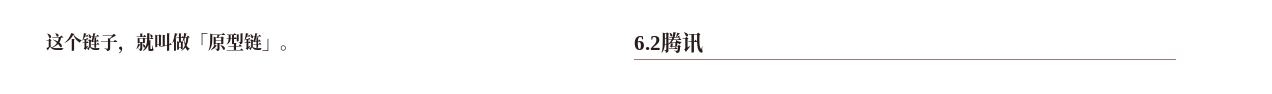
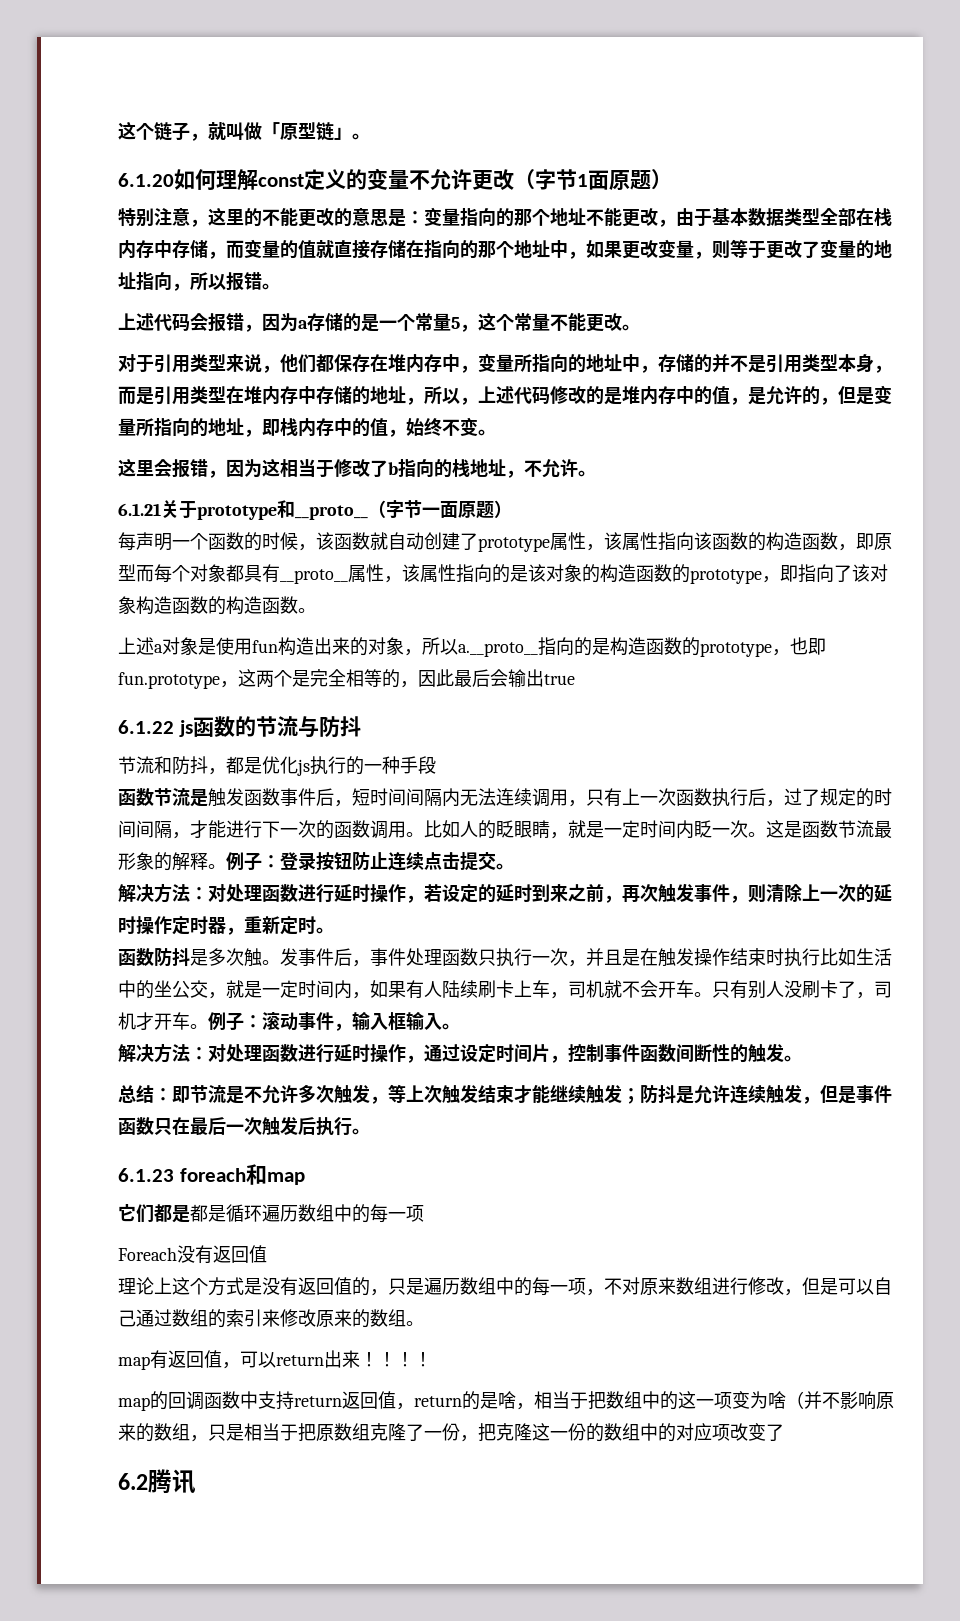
+ 6.1.20如何理解const定义的变量不允许更改（字节1面原题）
+ 特别注意，这里的不能更改的意思是：变量指向的那个地址不能更改，由于基本数据类型全部在栈内存中存储，而变量的值就直接存储在指向的那个地址中，如果更改变量，则等于更改了变量的地址指向，所以报错。
+ 上述代码会报错，因为a存储的是一个常量5，这个常量不能更改。
+ 对于引用类型来说，他们都保存在堆内存中，变量所指向的地址中，存储的并不是引用类型本身，而是引用类型在堆内存中存储的地址，所以，上述代码修改的是堆内存中的值，是允许的，但是变量所指向的地址，即栈内存中的值，始终不变。
+ 这里会报错，因为这相当于修改了b指向的栈地址，不允许。
+ 6.1.21关于prototype和__proto__（字节一面原题）
+ 每声明一个函数的时候，该函数就自动创建了prototype属性，该属性指向该函数的构造函数，即原型而每个对象都具有__proto__属性，该属性指向的是该对象的构造函数的prototype，即指向了该对象构造函数的构造函数。
+ 上述a对象是使用fun构造出来的对象，所以a.__proto__指向的是构造函数的prototype，也即fun.prototype，这两个是完全相等的，因此最后会输出true
+ 6.1.22 js函数的节流与防抖
+ 节流和防抖，都是优化js执行的一种手段
+ 函数节流是触发函数事件后，短时间间隔内无法连续调用，只有上一次函数执行后，过了规定的时间间隔，才能进行下一次的函数调用。比如人的眨眼睛，就是一定时间内眨一次。这是函数节流最形象的解释。例子：登录按钮防止连续点击提交。
+ 解决方法：对处理函数进行延时操作，若设定的延时到来之前，再次触发事件，则清除上一次的延时操作定时器，重新定时。
+ 函数防抖是多次触。发事件后，事件处理函数只执行一次，并且是在触发操作结束时执行比如生活中的坐公交，就是一定时间内，如果有人陆续刷卡上车，司机就不会开车。只有别人没刷卡了，司机才开车。例子：滚动事件，输入框输入。
+ 解决方法：对处理函数进行延时操作，通过设定时间片，控制事件函数间断性的触发。
+ 总结：即节流是不允许多次触发，等上次触发结束才能继续触发；防抖是允许连续触发，但是事件函数只在最后一次触发后执行。
+ 6.1.23 foreach和map
+ 它们都是都是循环遍历数组中的每一项
+ Foreach没有返回值
+ 理论上这个方式是没有返回值的，只是遍历数组中的每一项，不对原来数组进行修改，但是可以自己通过数组的索引来修改原来的数组。
+ map有返回值，可以return出来！！！！
+ map的回调函数中支持return返回值，return的是啥，相当于把数组中的这一项变为啥（并不影响原来的数组，只是相当于把原数组克隆了一份，把克隆这一份的数组中的对应项改变了

